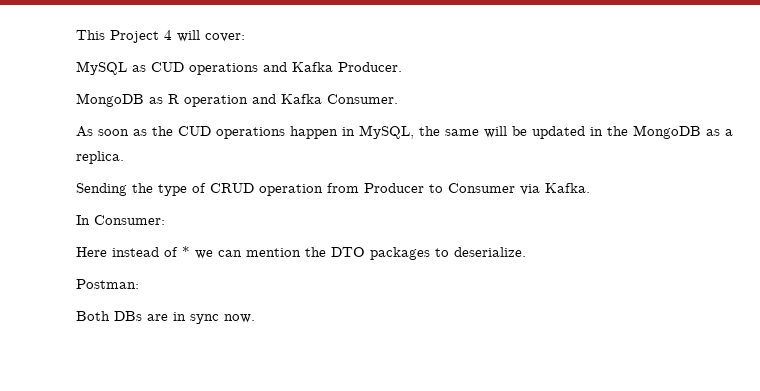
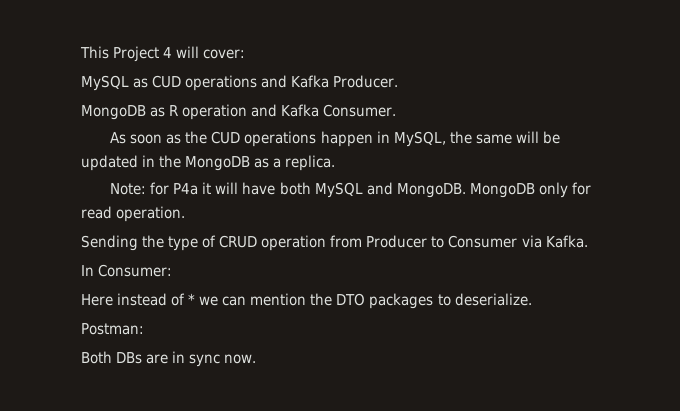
+ Note: for P4a it will have both MySQL and MongoDB. MongoDB only for read operation.

